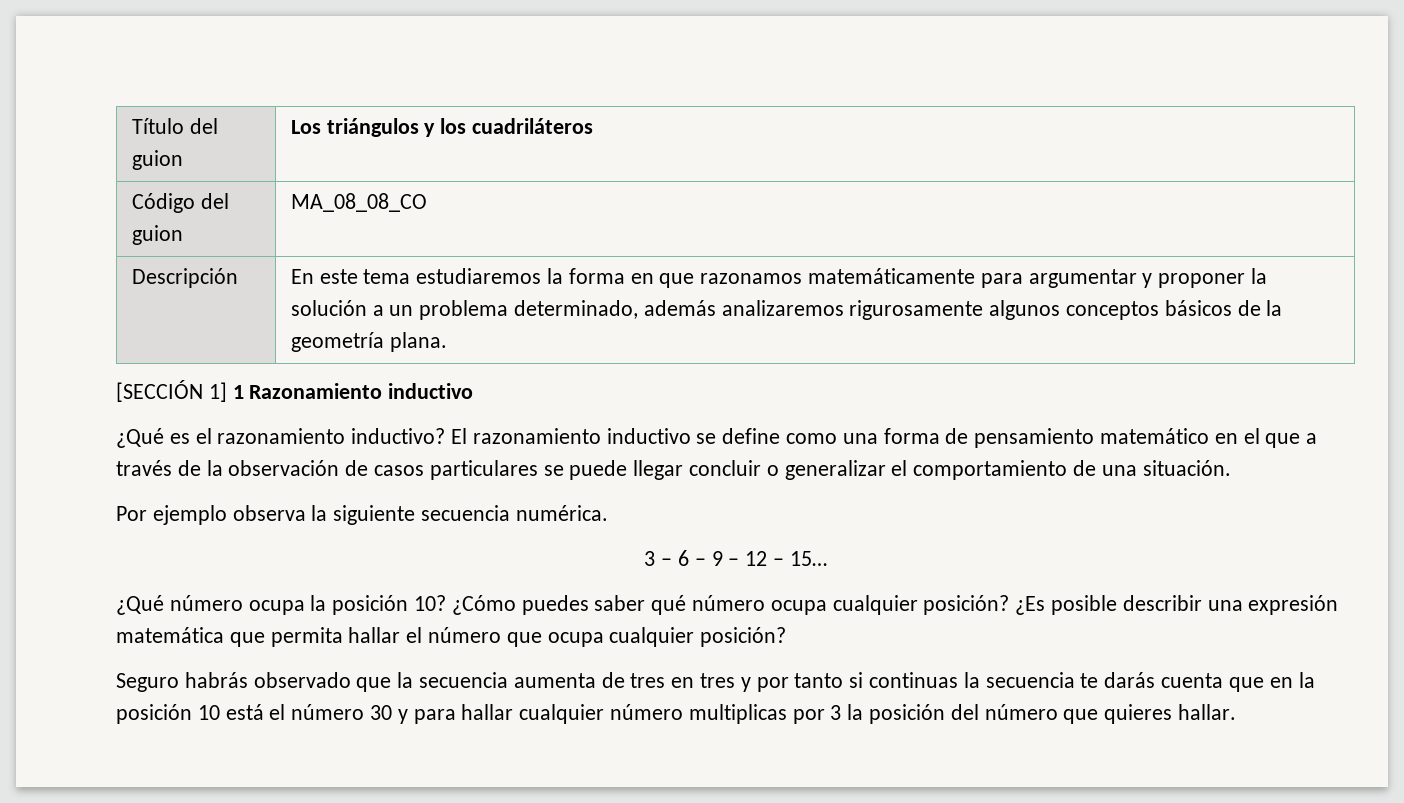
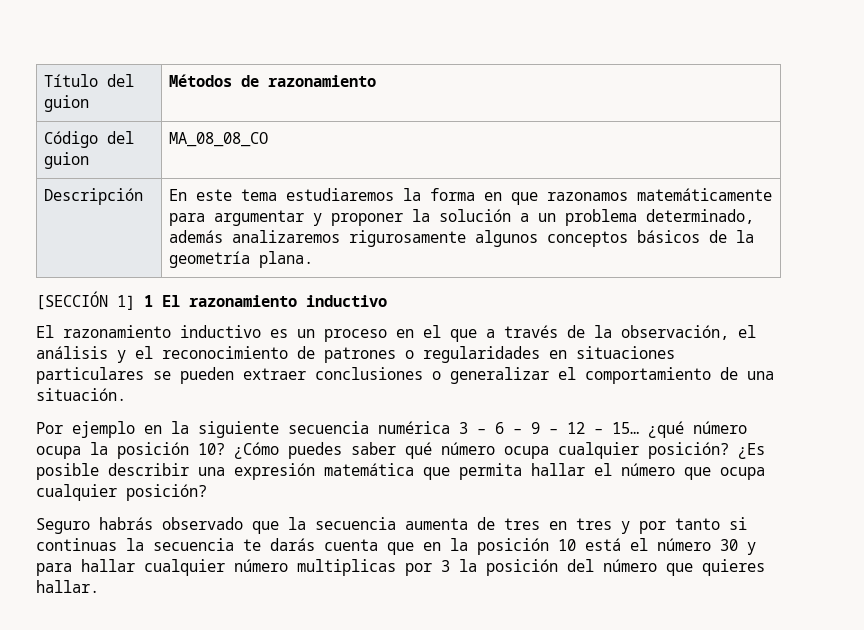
- Título del guion | Los triángulos y los cuadriláteros
+ Título del guion | Métodos de razonamiento
- [SECCIÓN 1] 1 Razonamiento inductivo
- ¿Qué es el razonamiento inductivo? El razonamiento inductivo se define como una forma de pensamiento matemático en el que a través de la observación de casos particulares se puede llegar concluir o generalizar el comportamiento de una situación.
+ [SECCIÓN 1] 1 El razonamiento inductivo
+ El razonamiento inductivo es un proceso en el que a través de la observación, el análisis y el reconocimiento de patrones o regularidades en situaciones particulares se pueden extraer conclusiones o generalizar el comportamiento de una situación.
- Por ejemplo observa la siguiente secuencia numérica.
- 3 – 6 – 9 – 12 – 15…
- ¿Qué número ocupa la posición 10?
+ Por ejemplo en la siguiente secuencia numérica 3 – 6 – 9 – 12 – 15… ¿qué número ocupa la posición 10?

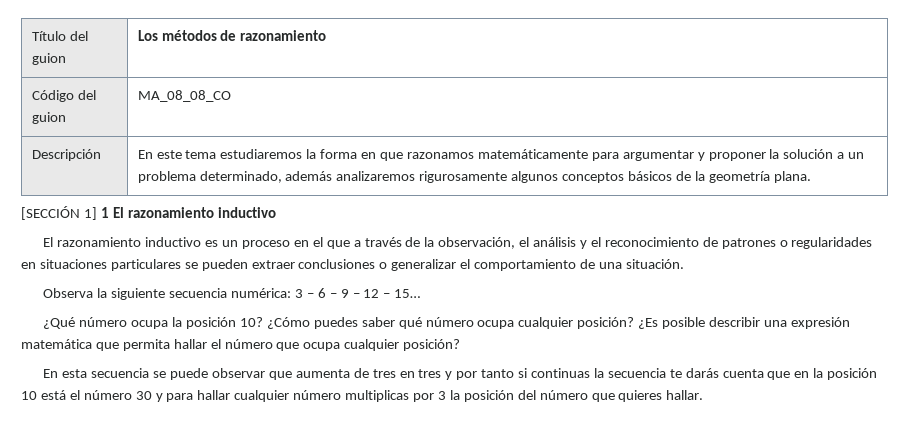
- Título del guion | Métodos de razonamiento
+ Título del guion | Los métodos de razonamiento
- Por ejemplo en la siguiente secuencia numérica 3 – 6 – 9 – 12 – 15… ¿qué número ocupa la posición 10?
+ Observa la siguiente secuencia numérica: 3 – 6 – 9 – 12 – 15…
+ ¿Qué número ocupa la posición 10?
- Seguro habrás observado que la secuencia aumenta de tres en tres y por tanto si continuas la secuencia te darás cuenta que en la posición 10 está el número 30 y para hallar cualquier número multiplicas por 3 la posición del número que quieres hallar.
+ En esta secuencia se puede observar que aumenta de tres en tres y por tanto si continuas la secuencia te darás cuenta que en la posición 10 está el número 30 y para hallar cualquier número multiplicas por 3 la posición del número que quieres hallar.

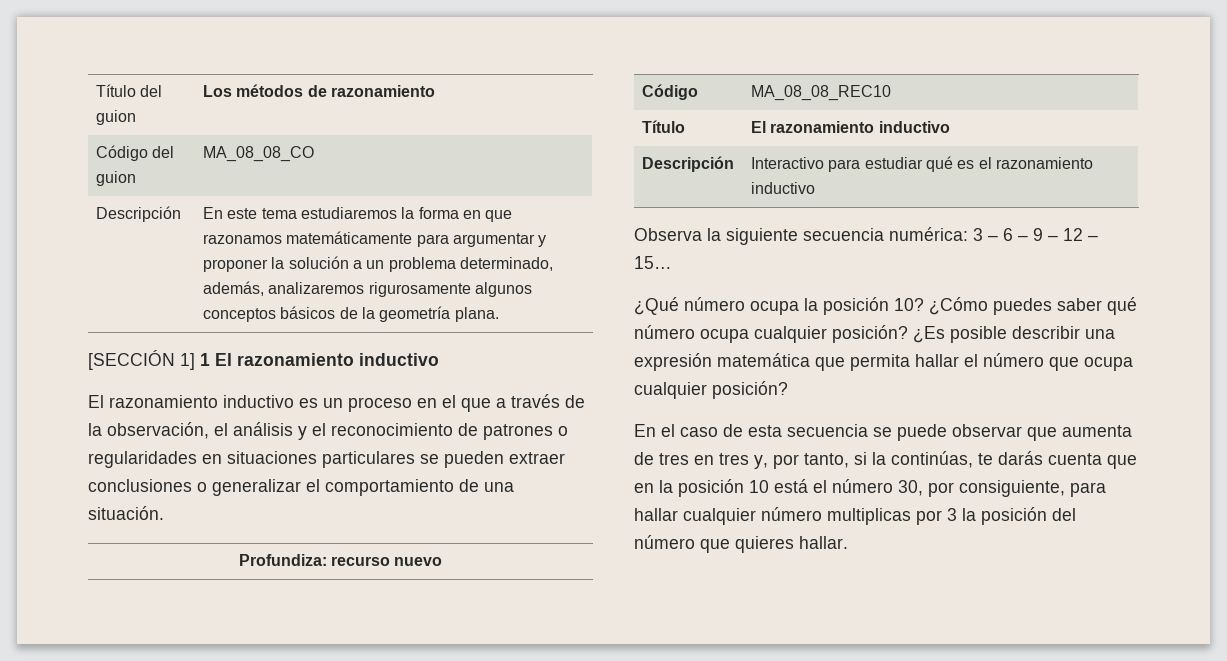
- Descripción | En este tema estudiaremos la forma en que razonamos matemáticamente para argumentar y proponer la solución a un problema determinado, además analizaremos rigurosamente algunos conceptos básicos de la geometría plana.
+ Descripción | En este tema estudiaremos la forma en que razonamos matemáticamente para argumentar y proponer la solución a un problema determinado, además, analizaremos rigurosamente algunos conceptos básicos de la geometría plana.
+ Profundiza: recurso nuevo
+ Código | MA_08_08_REC10
+ Título | El razonamiento inductivo
+ Descripción | Interactivo para estudiar qué es el razonamiento inductivo
- En esta secuencia se puede observar que aumenta de tres en tres y por tanto si continuas la secuencia te darás cuenta que en la posición 10 está el número 30 y para hallar cualquier número multiplicas por 3 la posición del número que quieres hallar.
+ En el caso de esta secuencia se puede observar que aumenta de tres en tres y, por tanto, si la continúas, te darás cuenta que en la posición 10 está el número 30, por consiguiente, para hallar cualquier número multiplicas por 3 la posición del número que quieres hallar.

